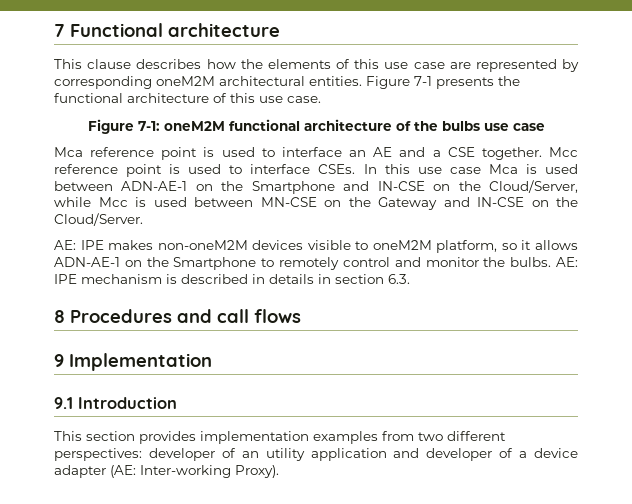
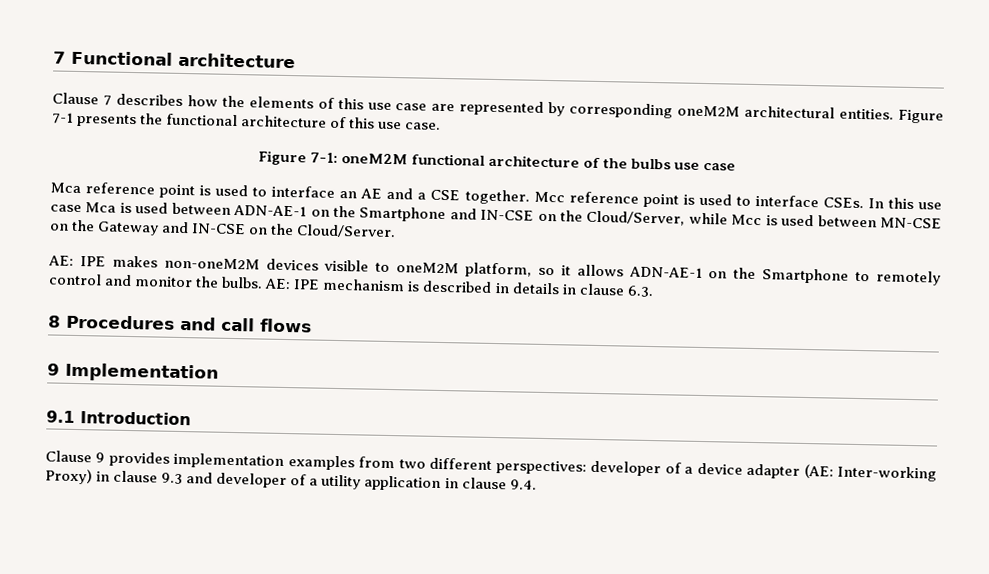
- This clause describes how the elements of this use case are represented by corresponding oneM2M architectural entities.
+ Clause 7 describes how the elements of this use case are represented by corresponding oneM2M architectural entities.
- AE: IPE mechanism is described in details in section 6.3.
+ AE: IPE mechanism is described in details in clause 6.3.
- This section provides implementation examples from two different perspectives: developer of an utility application and developer of a device adapter (AE: Inter-working Proxy).
+ Clause 9 provides implementation examples from two different perspectives: developer of a device adapter (AE: Inter-working Proxy) in clause 9.3 and developer of a utility application in clause 9.4.

